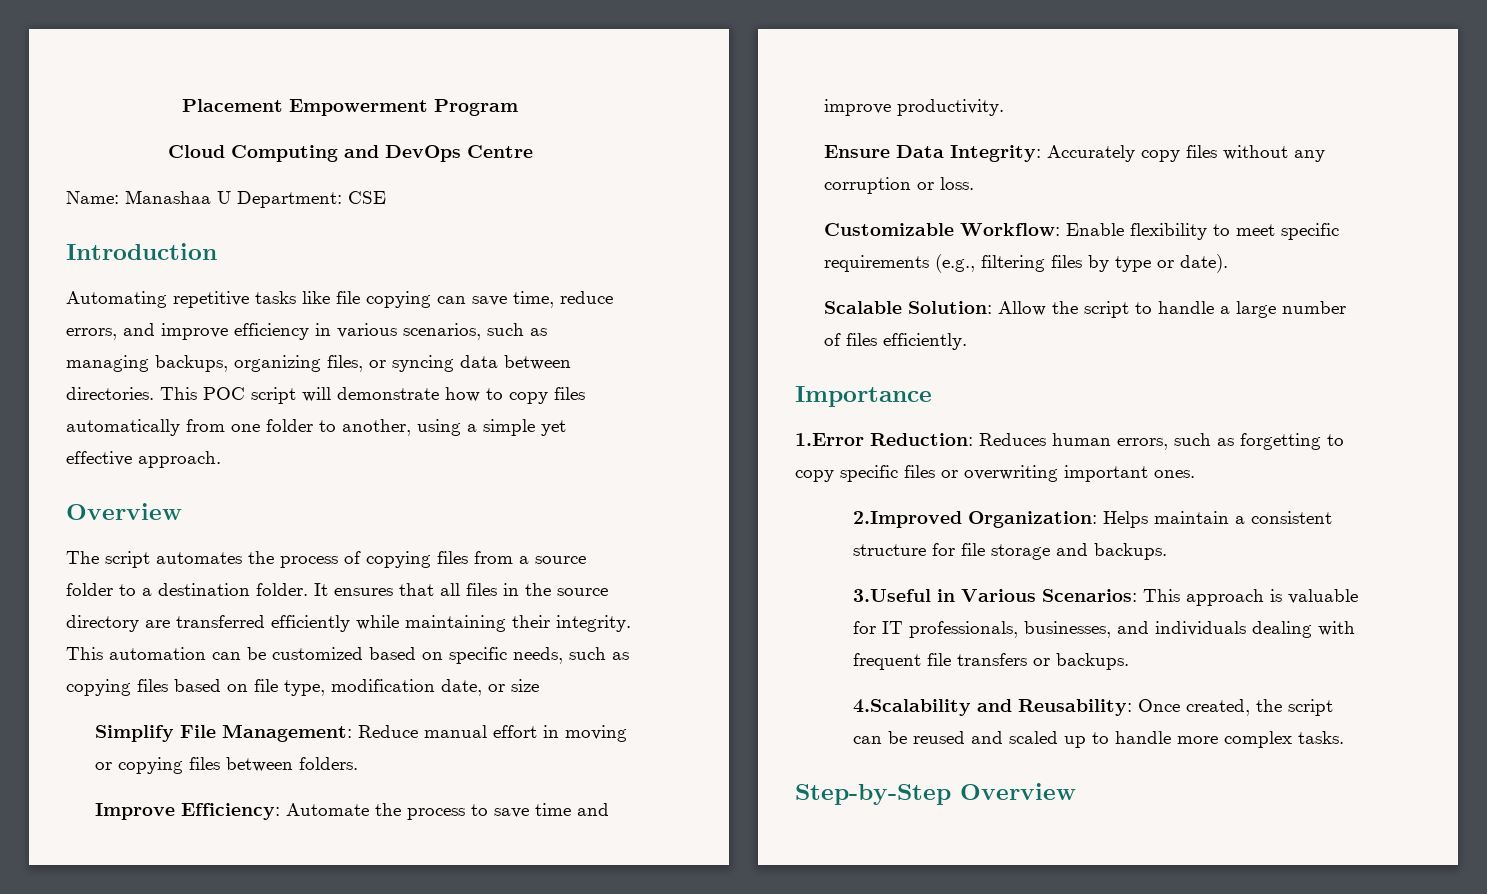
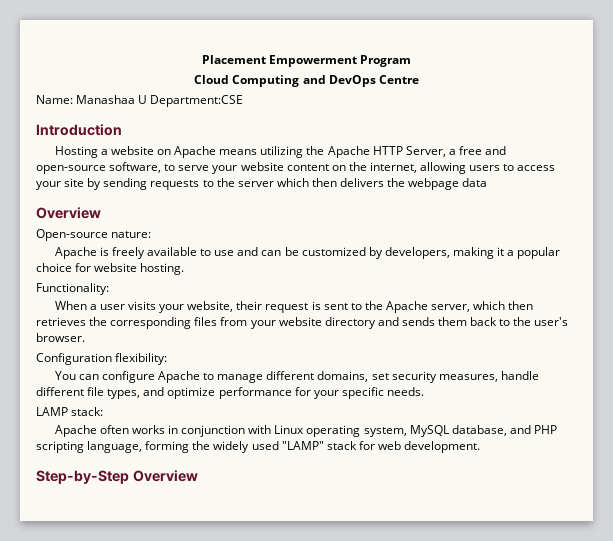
- Name: Manashaa U Department: CSE
+ Name: Manashaa U Department:CSE
- Automating repetitive tasks like file copying can save time, reduce errors, and improve efficiency in various scenarios, such as managing backups, organizing files, or syncing data between directories. This POC script will demonstrate how to copy files automatically from one folder to another, using a simple yet effective approach.
+ Hosting a website on Apache means utilizing the Apache HTTP Server, a free and open-source software, to serve your website content on the internet, allowing users to access your site by sending requests to the server which then delivers the webpage data
  Overview
- The script automates the process of copying files from a source folder to a destination folder. It ensures that all files in the source directory are transferred efficiently while maintaining their integrity. This automation can be customized based on specific needs, such as copying files based on file type, modification date, or size
- Simplify File Management: Reduce manual effort in moving or copying files between folders.
- Improve Efficiency: Automate the process to save time and improve productivity.
- Ensure Data Integrity: Accurately copy files without any corruption or loss.
- Customizable Workflow: Enable flexibility to meet specific requirements (e.g., filtering files by type or date).
- Scalable Solution: Allow the script to handle a large number of files efficiently.
- Importance
- 1.Error Reduction: Reduces human errors, such as forgetting to copy specific files or overwriting important ones.
- 2.Improved Organization: Helps maintain a consistent structure for file storage and backups.
- 3.Useful in Various Scenarios: This approach is valuable for IT professionals, businesses, and individuals dealing with frequent file transfers or backups.
- 4.Scalability and Reusability: Once created, the script can be reused and scaled up to handle more complex tasks.
+ Open-source nature:
+ Apache is freely available to use and can be customized by developers, making it a popular choice for website hosting.
+ Functionality:
+ When a user visits your website, their request is sent to the Apache server, which then retrieves the corresponding files from your website directory and sends them back to the user's browser.
+ Configuration flexibility:
+ You can configure Apache to manage different domains, set security measures, handle different file types, and optimize performance for your specific needs.
+ LAMP stack:
+ Apache often works in conjunction with Linux operating system, MySQL database, and PHP scripting language, forming the widely used "LAMP" stack for web development.

